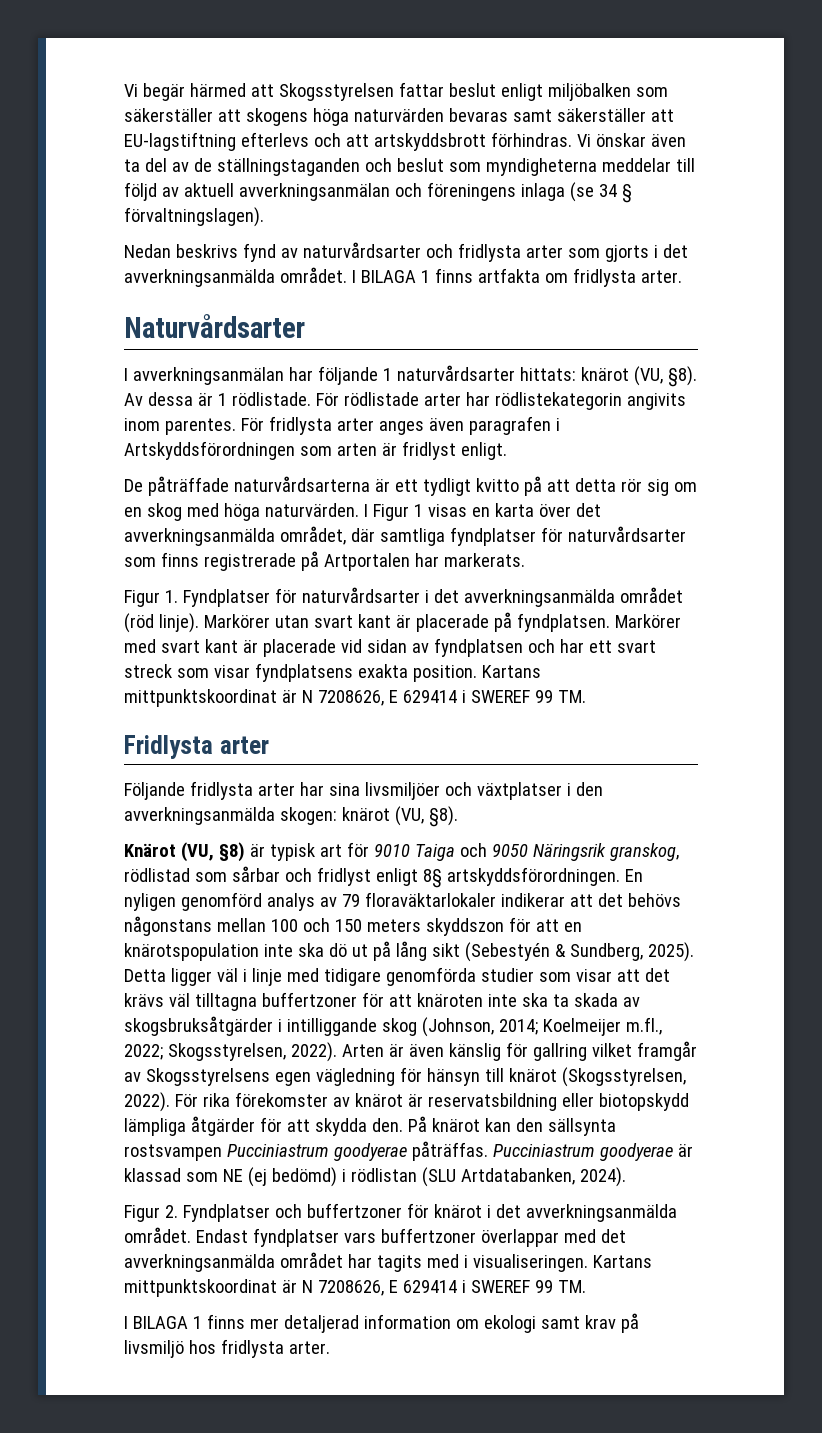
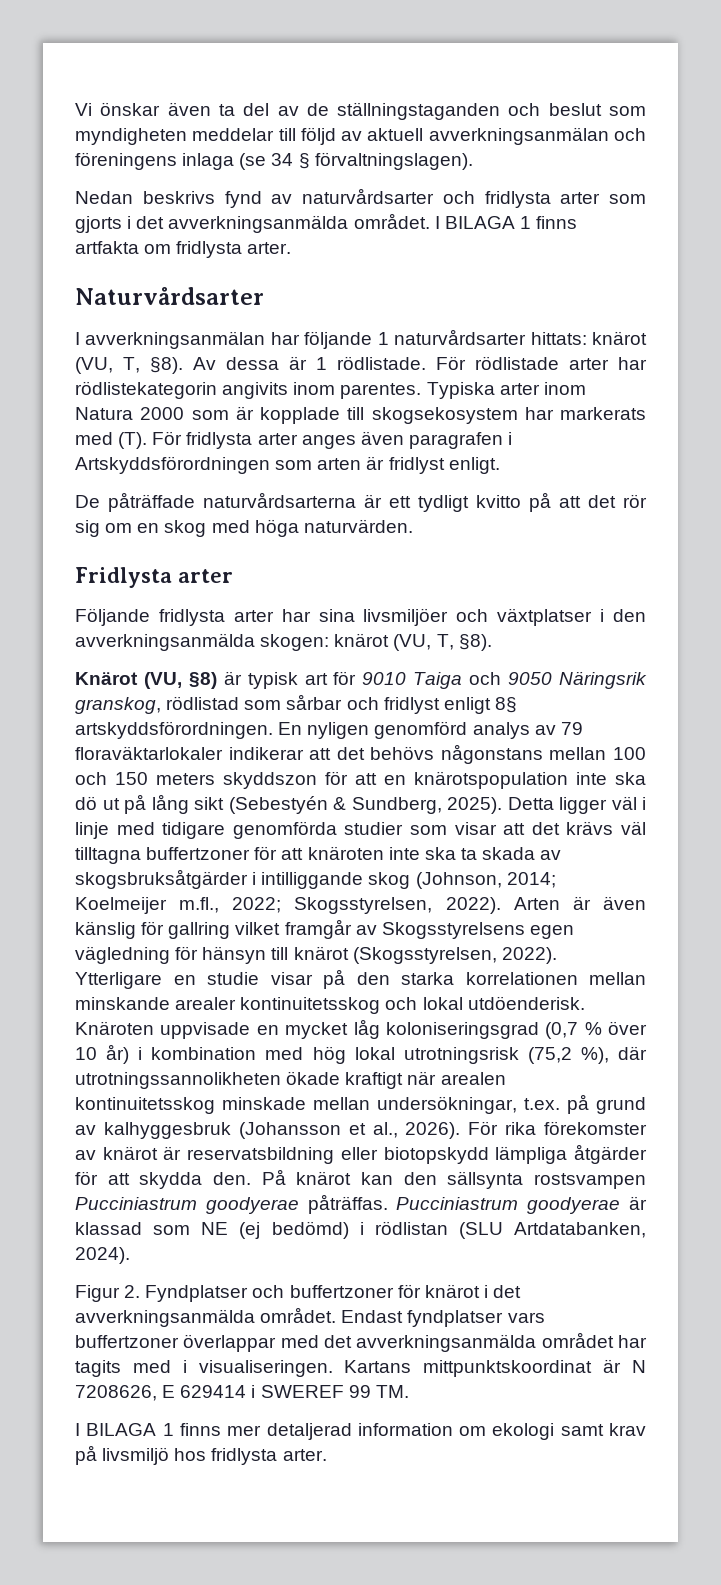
- Vi begär härmed att Skogsstyrelsen fattar beslut enligt miljöbalken som säkerställer att skogens höga naturvärden bevaras samt säkerställer att EU-lagstiftning efterlevs och att artskyddsbrott förhindras. Vi önskar även ta del av de ställningstaganden och beslut som myndigheterna meddelar till följd av aktuell avverkningsanmälan och föreningens inlaga (se 34 § förvaltningslagen).
+ Vi önskar även ta del av de ställningstaganden och beslut som myndigheten meddelar till följd av aktuell avverkningsanmälan och föreningens inlaga (se 34 § förvaltningslagen).
- I avverkningsanmälan har följande 1 naturvårdsarter hittats: knärot (VU, §8).
+ I avverkningsanmälan har följande 1 naturvårdsarter hittats: knärot (VU, T, §8).
- För fridlysta arter anges även paragrafen i Artskyddsförordningen som arten är fridlyst enligt.
+ Typiska arter inom Natura 2000 som är kopplade till skogsekosystem har markerats med (T). För fridlysta arter anges även paragrafen i Artskyddsförordningen som arten är fridlyst enligt.
- De påträffade naturvårdsarterna är ett tydligt kvitto på att detta rör sig om en skog med höga naturvärden. I Figur 1 visas en karta över det avverkningsanmälda området, där samtliga fyndplatser för naturvårdsarter som finns registrerade på Artportalen har markerats.
- Figur 1. Fyndplatser för naturvårdsarter i det avverkningsanmälda området (röd linje). Markörer utan svart kant är placerade på fyndplatsen. Markörer med svart kant är placerade vid sidan av fyndplatsen och har ett svart streck som visar fyndplatsens exakta position. Kartans mittpunktskoordinat är N 7208626, E 629414 i SWEREF 99 TM.
+ De påträffade naturvårdsarterna är ett tydligt kvitto på att det rör sig om en skog med höga naturvärden.
- Följande fridlysta arter har sina livsmiljöer och växtplatser i den avverkningsanmälda skogen: knärot (VU, §8).
+ Följande fridlysta arter har sina livsmiljöer och växtplatser i den avverkningsanmälda skogen: knärot (VU, T, §8).
+ Ytterligare en studie visar på den starka korrelationen mellan minskande arealer kontinuitetsskog och lokal utdöenderisk. Knäroten uppvisade en mycket låg koloniseringsgrad (0,7 % över 10 år) i kombination med hög lokal utrotningsrisk (75,2 %), där utrotningssannolikheten ökade kraftigt när arealen kontinuitetsskog minskade mellan undersökningar, t.ex. på grund av kalhyggesbruk (Johansson et al., 2026).

